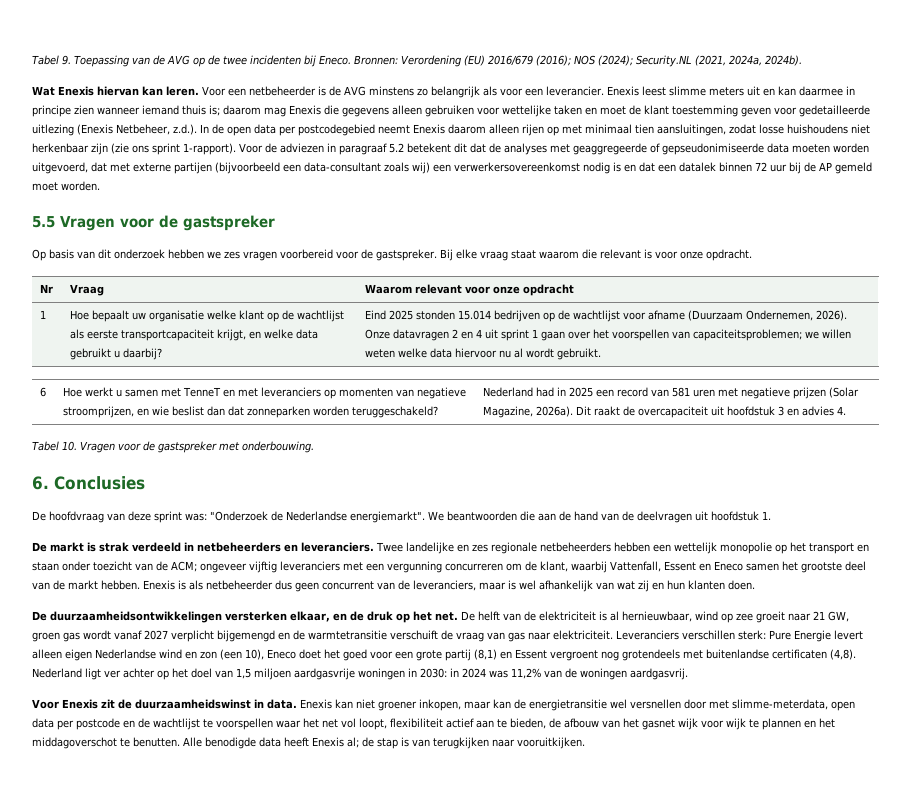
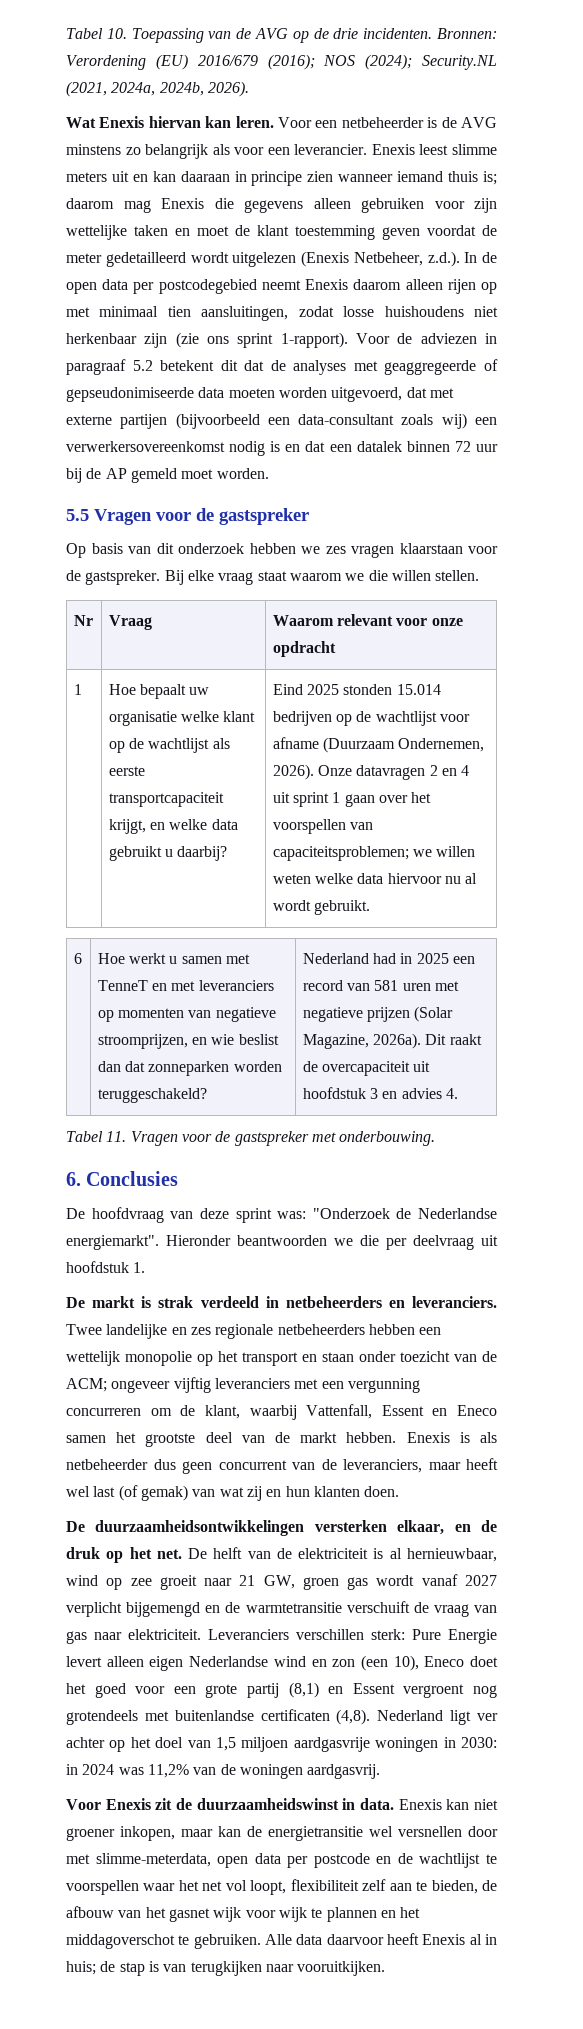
- Tabel 9. Toepassing van de AVG op de twee incidenten bij Eneco.
+ Tabel 10. Toepassing van de AVG op de drie incidenten.
- Bronnen: Verordening (EU) 2016/679 (2016); NOS (2024); Security.NL (2021, 2024a, 2024b).
+ Bronnen: Verordening (EU) 2016/679 (2016); NOS (2024); Security.NL (2021, 2024a, 2024b, 2026).
- Enexis leest slimme meters uit en kan daarmee in principe zien wanneer iemand thuis is; daarom mag Enexis die gegevens alleen gebruiken voor wettelijke taken en moet de klant toestemming geven voor gedetailleerde uitlezing (Enexis Netbeheer, z.d.). In de open data per postcodegebied neemt Enexis daarom alleen rijen op met minimaal tien aansluitingen, zodat losse huishoudens niet herkenbaar zijn (zie ons sprint 1-rapport).
+ Enexis leest slimme meters uit en kan daaraan in principe zien wanneer iemand thuis is; daarom mag Enexis die gegevens alleen gebruiken voor zijn wettelijke taken en moet de klant toestemming geven voordat de meter gedetailleerd wordt uitgelezen (Enexis Netbeheer, z.d.). In de open data per postcodegebied neemt Enexis daarom alleen rijen op met minimaal tien aansluitingen, zodat losse huishoudens niet herkenbaar zijn (zie ons sprint 1-rapport).
- Op basis van dit onderzoek hebben we zes vragen voorbereid voor de gastspreker.
+ Op basis van dit onderzoek hebben we zes vragen klaarstaan voor de gastspreker.
- Bij elke vraag staat waarom die relevant is voor onze opdracht.
+ Bij elke vraag staat waarom we die willen stellen.
- Tabel 10. Vragen voor de gastspreker met onderbouwing.
+ Tabel 11. Vragen voor de gastspreker met onderbouwing.
- We beantwoorden die aan de hand van de deelvragen uit hoofdstuk 1.
+ Hieronder beantwoorden we die per deelvraag uit hoofdstuk 1.
- Enexis is als netbeheerder dus geen concurrent van de leveranciers, maar is wel afhankelijk van wat zij en hun klanten doen.
+ Enexis is als netbeheerder dus geen concurrent van de leveranciers, maar heeft wel last (of gemak) van wat zij en hun klanten doen.
- Enexis kan niet groener inkopen, maar kan de energietransitie wel versnellen door met slimme-meterdata, open data per postcode en de wachtlijst te voorspellen waar het net vol loopt, flexibiliteit actief aan te bieden, de afbouw van het gasnet wijk voor wijk te plannen en het middagoverschot te benutten. Alle benodigde data heeft Enexis al; de stap is van terugkijken naar vooruitkijken.
+ Enexis kan niet groener inkopen, maar kan de energietransitie wel versnellen door met slimme-meterdata, open data per postcode en de wachtlijst te voorspellen waar het net vol loopt, flexibiliteit zelf aan te bieden, de afbouw van het gasnet wijk voor wijk te plannen en het middagoverschot te gebruiken. Alle data daarvoor heeft Enexis al in huis; de stap is van terugkijken naar vooruitkijken.

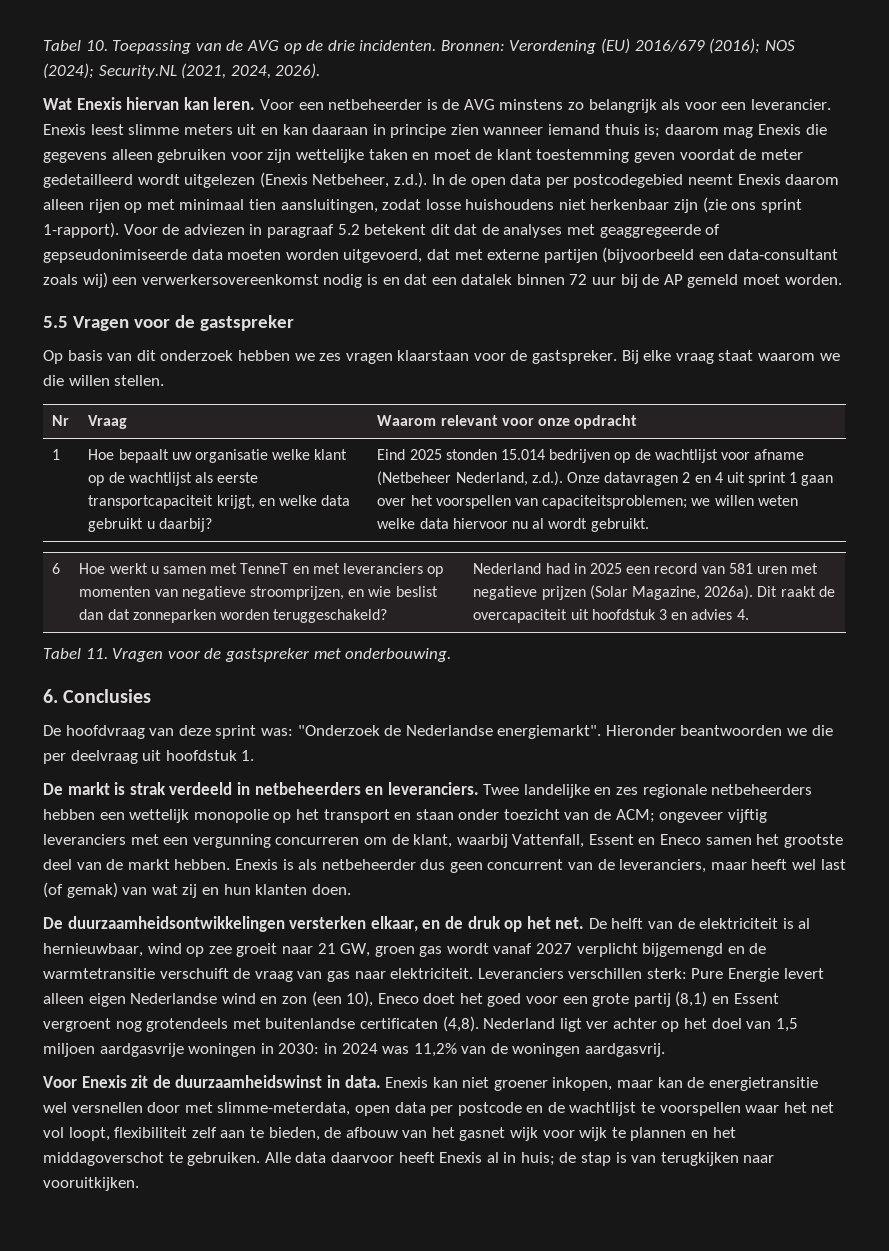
- Bronnen: Verordening (EU) 2016/679 (2016); NOS (2024); Security.NL (2021, 2024a, 2024b, 2026).
+ Bronnen: Verordening (EU) 2016/679 (2016); NOS (2024); Security.NL (2021, 2024, 2026).
- Eind 2025 stonden 15.014 bedrijven op de wachtlijst voor afname (Duurzaam Ondernemen, 2026). Onze datavragen 2 en 4 uit sprint 1 gaan over het voorspellen van capaciteitsproblemen; we willen weten welke data hiervoor nu al wordt gebruikt.
+ Eind 2025 stonden 15.014 bedrijven op de wachtlijst voor afname (Netbeheer Nederland, z.d.). Onze datavragen 2 en 4 uit sprint 1 gaan over het voorspellen van capaciteitsproblemen; we willen weten welke data hiervoor nu al wordt gebruikt.

